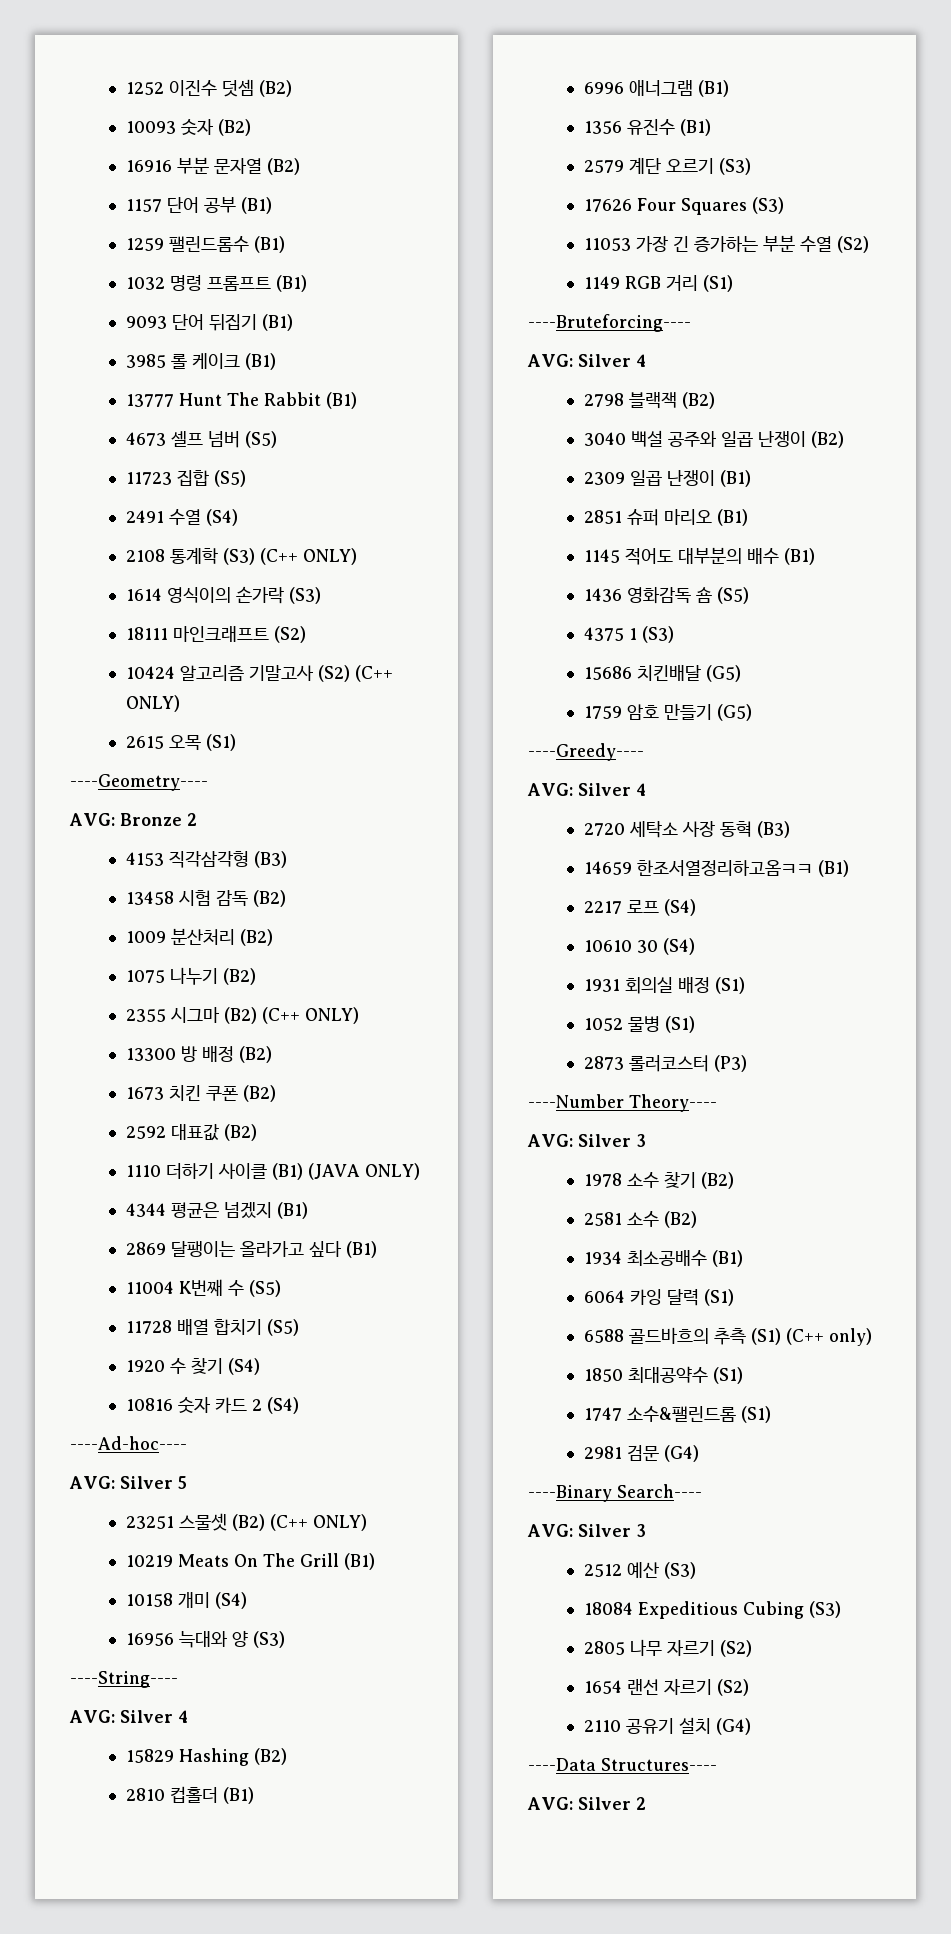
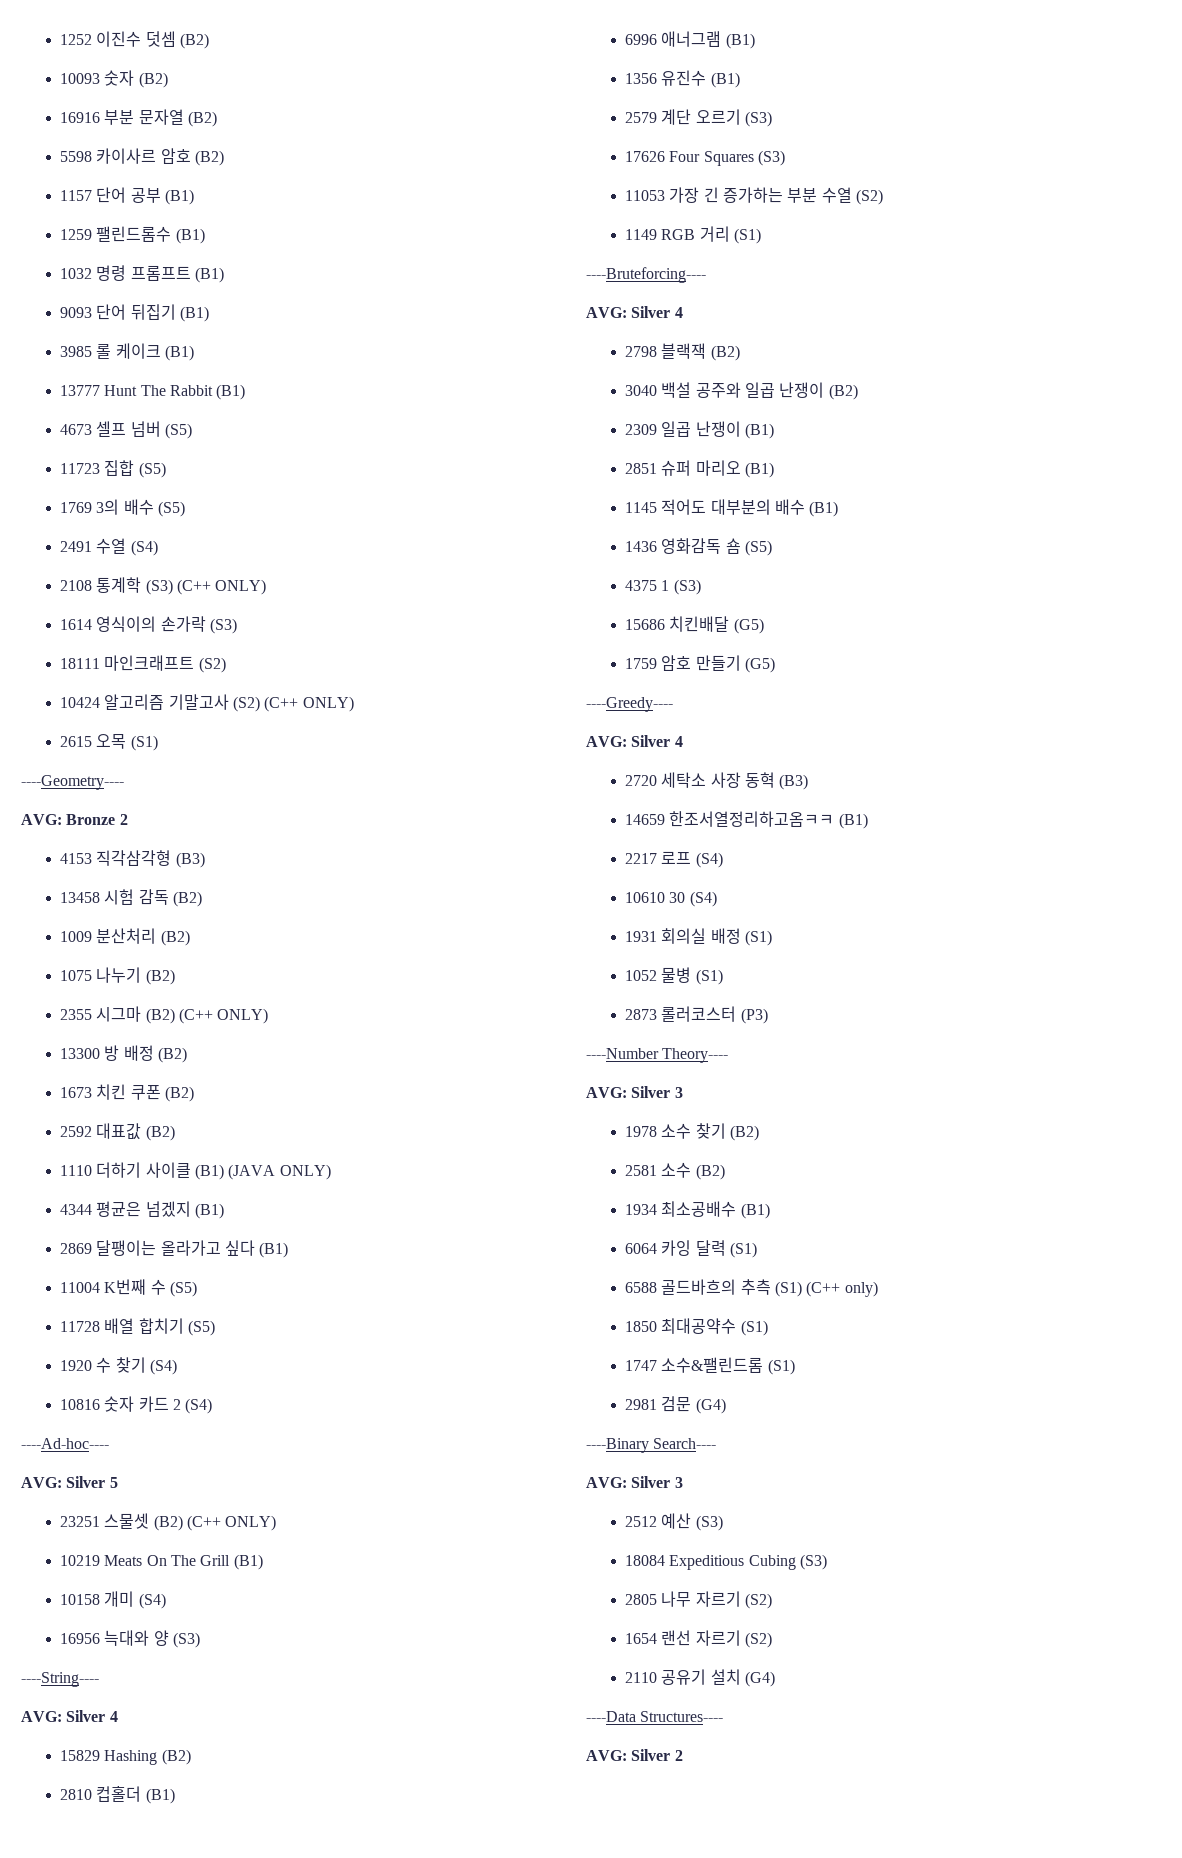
+ 5598 카이사르 암호 (B2)
+ 1769 3의 배수 (S5)

